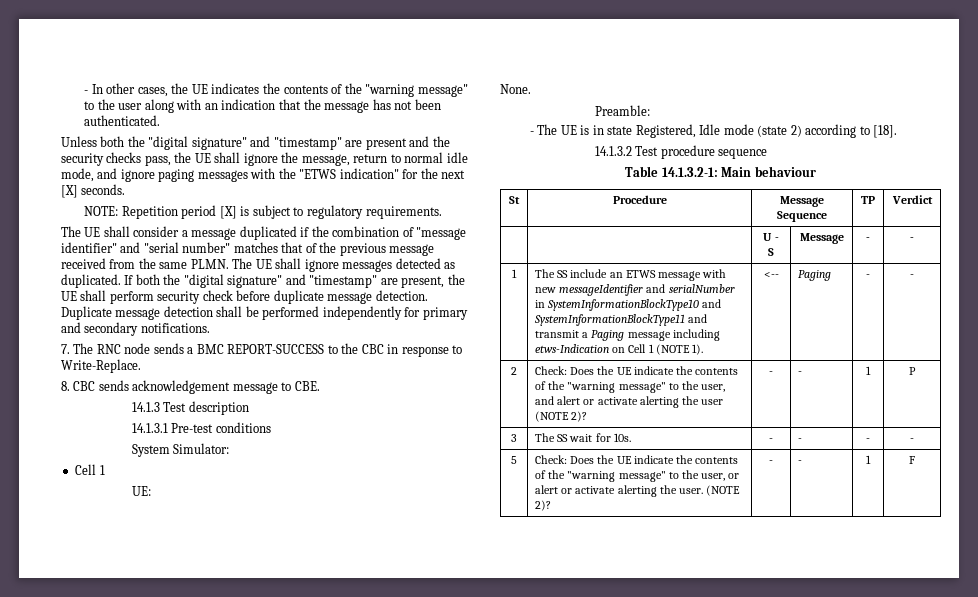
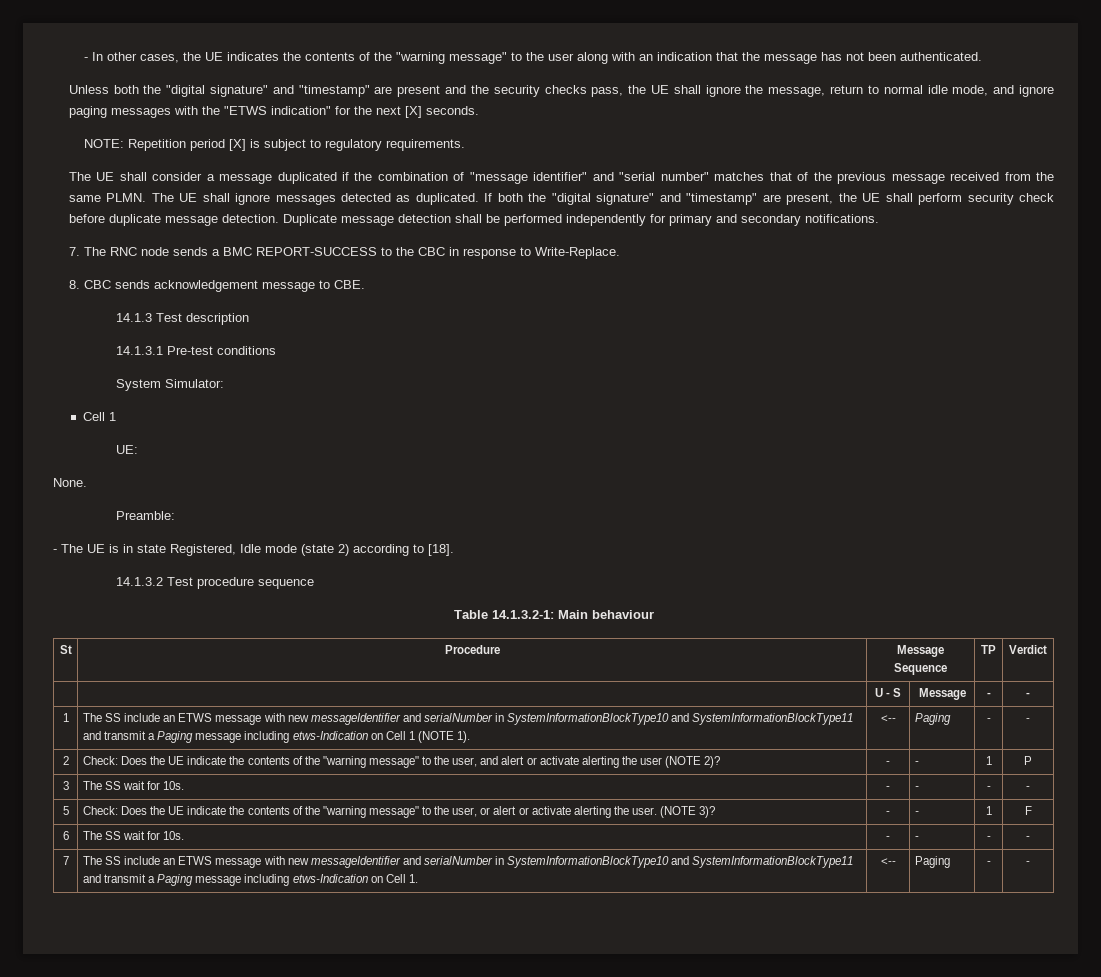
- 5 | Check: Does the UE indicate the contents of the "warning message" to the user, or alert or activate alerting the user. (NOTE 2)? | - | - | 1 | F
+ 5 | Check: Does the UE indicate the contents of the "warning message" to the user, or alert or activate alerting the user. (NOTE 3)? | - | - | 1 | F
+ 6 | The SS wait for 10s. | - | - | - | -
+ 7 | The SS include an ETWS message with new messageIdentifier and serialNumber in SystemInformationBlockType10 and SystemInformationBlockType11 and transmit a Paging message including etws-Indication on Cell 1. | <-- | Paging | - | -

